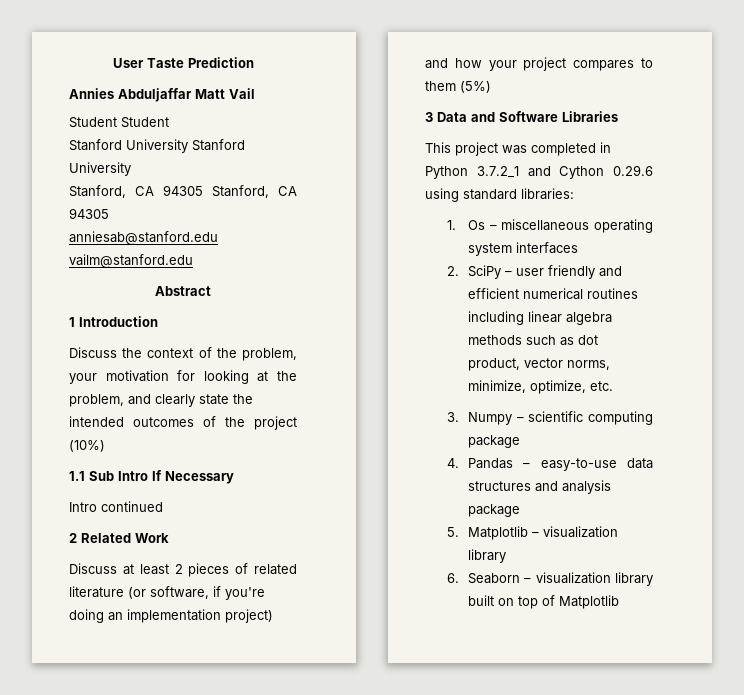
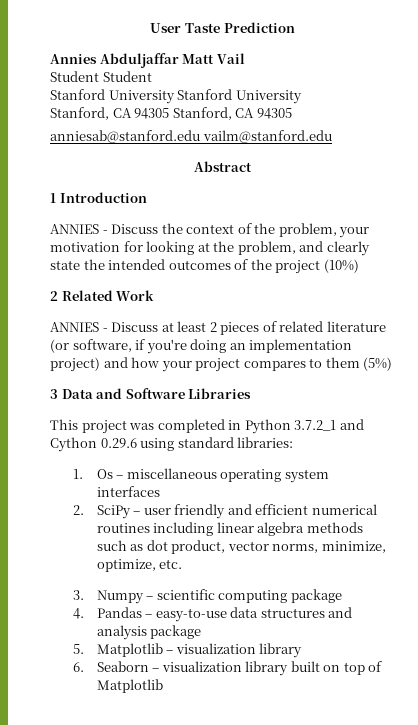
- Discuss the context of the problem, your motivation for looking at the problem, and clearly state the intended outcomes of the project (10%)
+ ANNIES - Discuss the context of the problem, your motivation for looking at the problem, and clearly state the intended outcomes of the project (10%)
- 1.1 Sub Intro If Necessary
- Intro continued
- Discuss at least 2 pieces of related literature (or software, if you're doing an implementation project) and how your project compares to them (5%)
+ ANNIES - Discuss at least 2 pieces of related literature (or software, if you're doing an implementation project) and how your project compares to them (5%)

